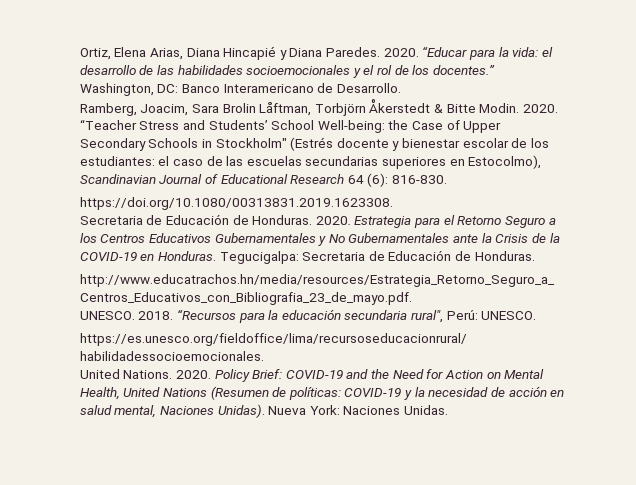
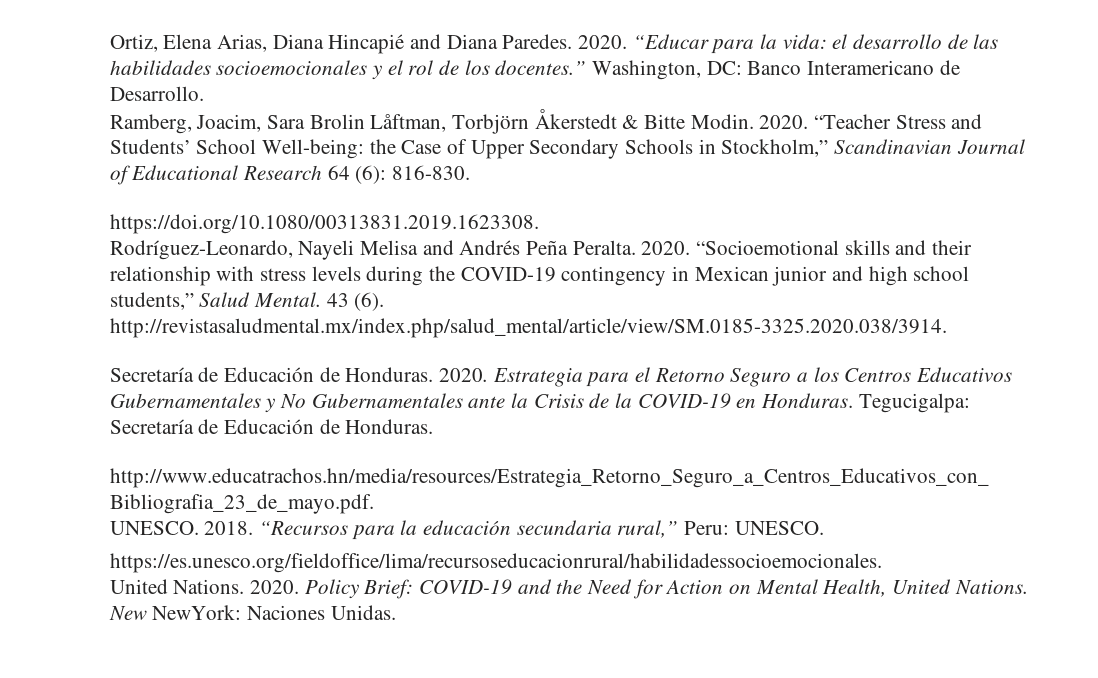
- Ortiz, Elena Arias, Diana Hincapié y Diana Paredes.
+ Ortiz, Elena Arias, Diana Hincapié and Diana Paredes.
- “Teacher Stress and Students’ School Well-being: the Case of Upper Secondary Schools in Stockholm" (Estrés docente y bienestar escolar de los estudiantes: el caso de las escuelas secundarias superiores en Estocolmo), Scandinavian Journal of Educational Research 64 (6): 816-830.
+ “Teacher Stress and Students’ School Well-being: the Case of Upper Secondary Schools in Stockholm,” Scandinavian Journal of Educational Research 64 (6): 816-830.
  https://doi.org/10.1080/00313831.2019.1623308.
- Secretaria de Educación de Honduras.
+ Rodríguez-Leonardo, Nayeli Melisa and Andrés Peña Peralta. 2020. “Socioemotional skills and their relationship with stress levels during the COVID-19 contingency in Mexican junior and high school students,” Salud Mental. 43 (6). http://revistasaludmental.mx/index.php/salud_mental/article/view/SM.0185-3325.2020.038/3914.
+ Secretaría de Educación de Honduras.
- Tegucigalpa: Secretaria de Educación de Honduras.
+ Tegucigalpa: Secretaría de Educación de Honduras.
- “Recursos para la educación secundaria rural", Perú: UNESCO.
+ “Recursos para la educación secundaria rural,” Peru: UNESCO.
- Policy Brief: COVID-19 and the Need for Action on Mental Health, United Nations (Resumen de políticas: COVID-19 y la necesidad de acción en salud mental, Naciones Unidas). Nueva York: Naciones Unidas.
+ Policy Brief: COVID-19 and the Need for Action on Mental Health, United Nations. New NewYork: Naciones Unidas.

